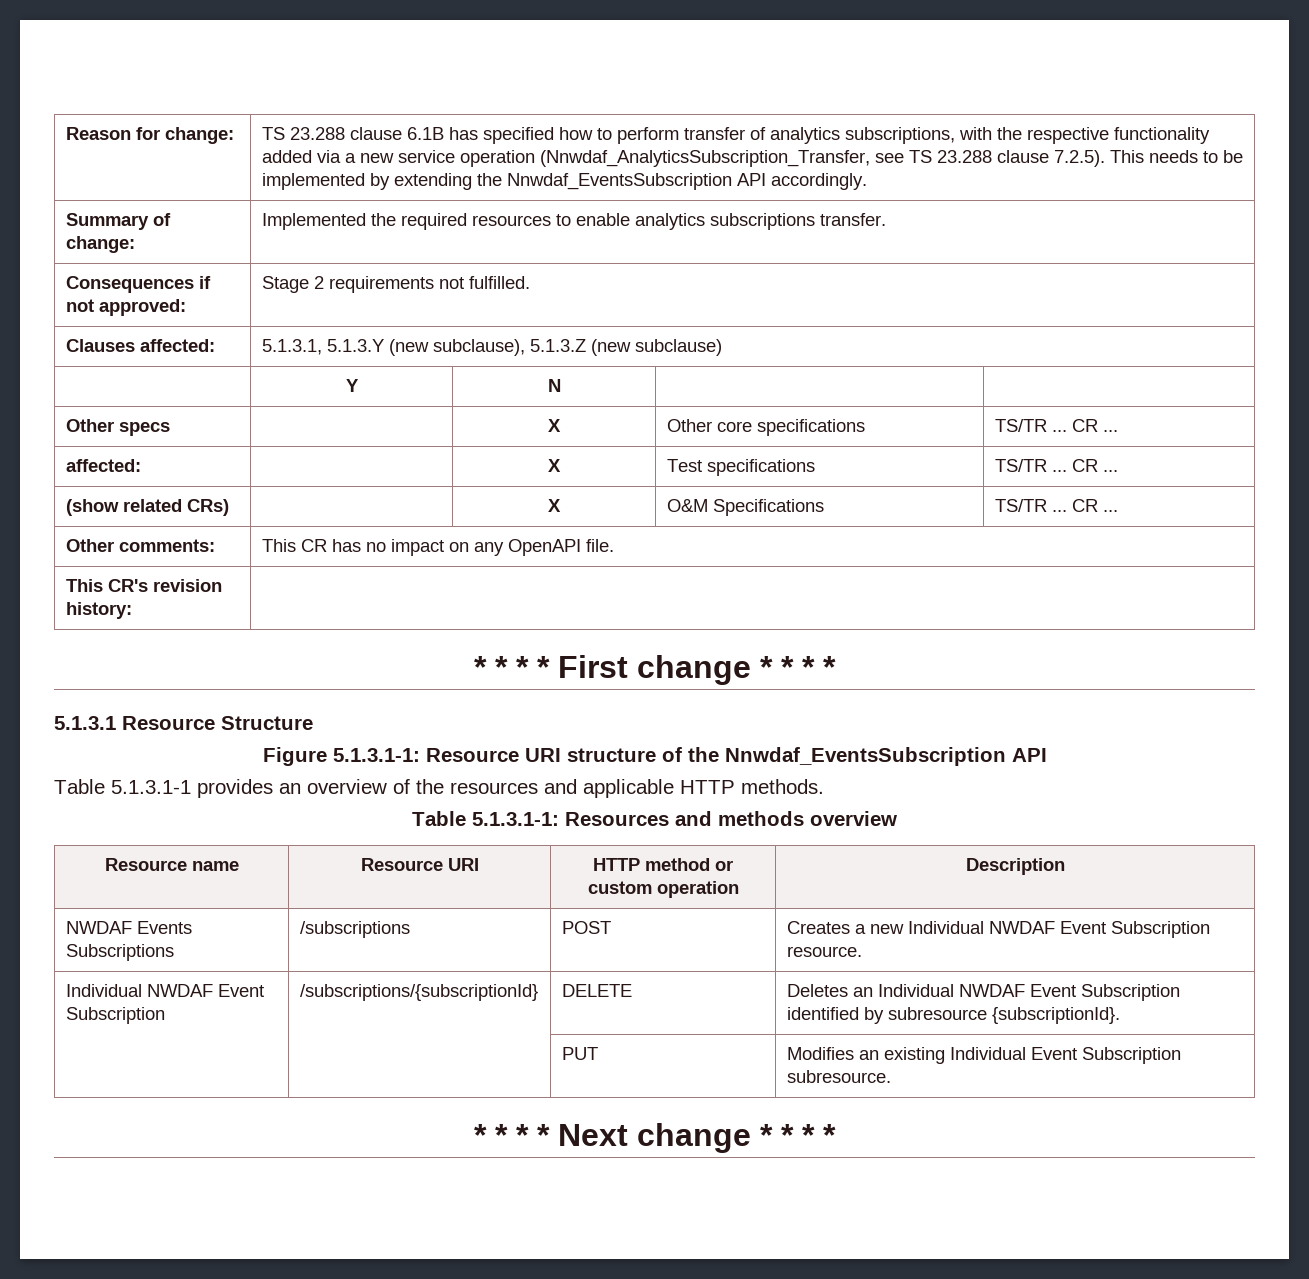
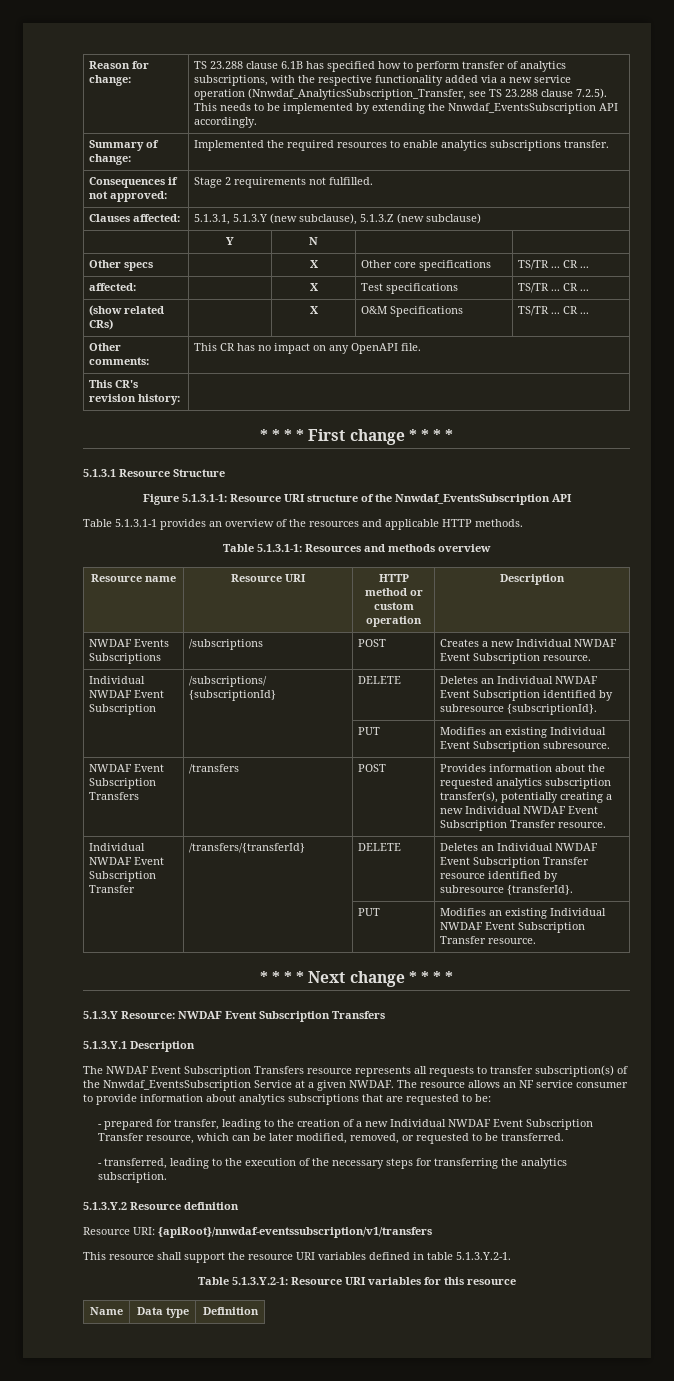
+ NWDAF Event Subscription Transfers | /transfers | POST | Provides information about the requested analytics subscription transfer(s), potentially creating a new Individual NWDAF Event Subscription Transfer resource.
+ Individual NWDAF Event Subscription Transfer | /transfers/{transferId} | DELETE | Deletes an Individual NWDAF Event Subscription Transfer resource identified by subresource {transferId}.
+ | | PUT | Modifies an existing Individual NWDAF Event Subscription Transfer resource.
+ 5.1.3.Y Resource: NWDAF Event Subscription Transfers
+ 5.1.3.Y.1 Description
+ The NWDAF Event Subscription Transfers resource represents all requests to transfer subscription(s) of the Nnwdaf_EventsSubscription Service at a given NWDAF. The resource allows an NF service consumer to provide information about analytics subscriptions that are requested to be:
+ - prepared for transfer, leading to the creation of a new Individual NWDAF Event Subscription Transfer resource, which can be later modified, removed, or requested to be transferred.
+ - transferred, leading to the execution of the necessary steps for transferring the analytics subscription.
+ 5.1.3.Y.2 Resource definition
+ Resource URI: {apiRoot}/nnwdaf-eventssubscription/v1/transfers
+ This resource shall support the resource URI variables defined in table 5.1.3.Y.2-1.
+ Table 5.1.3.Y.2-1: Resource URI variables for this resource
+ Name | Data type | Definition

